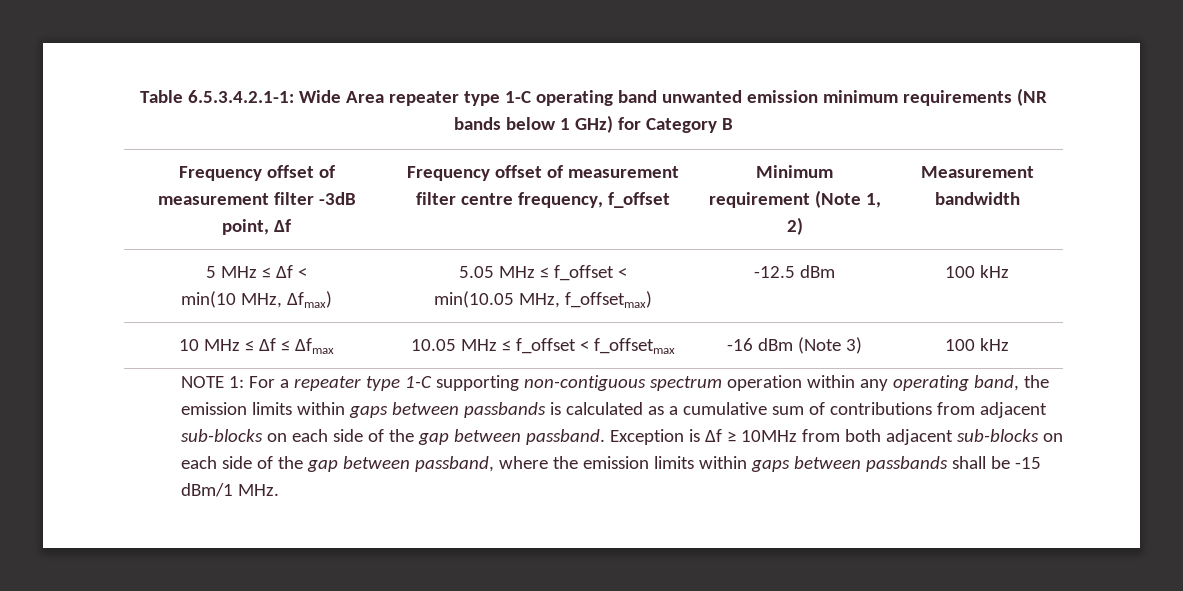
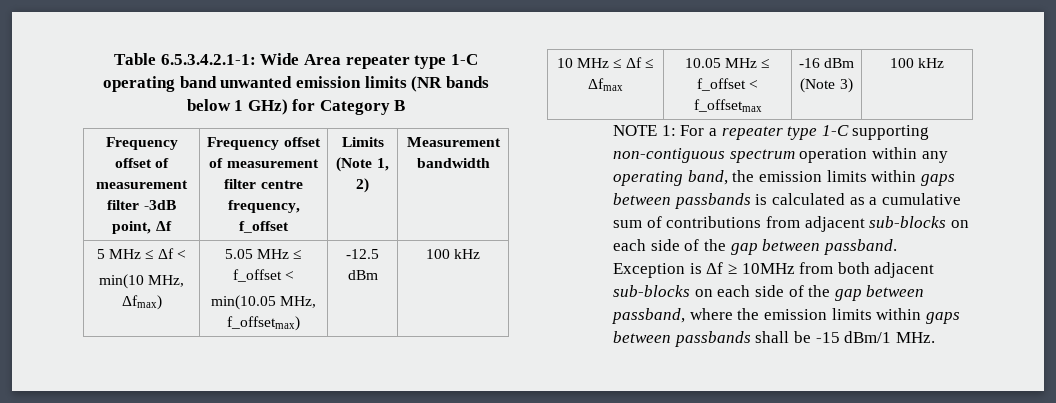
- Table 6.5.3.4.2.1-1: Wide Area repeater type 1-C operating band unwanted emission minimum requirements (NR bands below 1 GHz) for Category B
+ Table 6.5.3.4.2.1-1: Wide Area repeater type 1-C operating band unwanted emission limits (NR bands below 1 GHz) for Category B
- Frequency offset of measurement filter -3dB point, Δf | Frequency offset of measurement filter centre frequency, f_offset | Minimum requirement (Note 1, 2) | Measurement bandwidth
+ Frequency offset of measurement filter -3dB point, Δf | Frequency offset of measurement filter centre frequency, f_offset | Limits (Note 1, 2) | Measurement bandwidth

